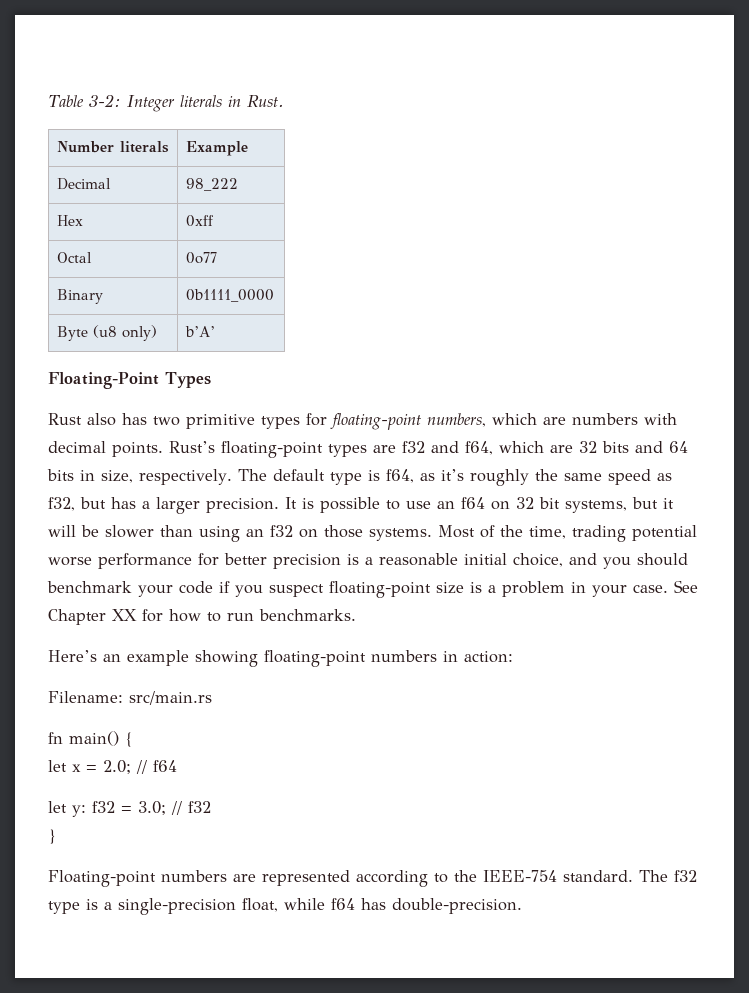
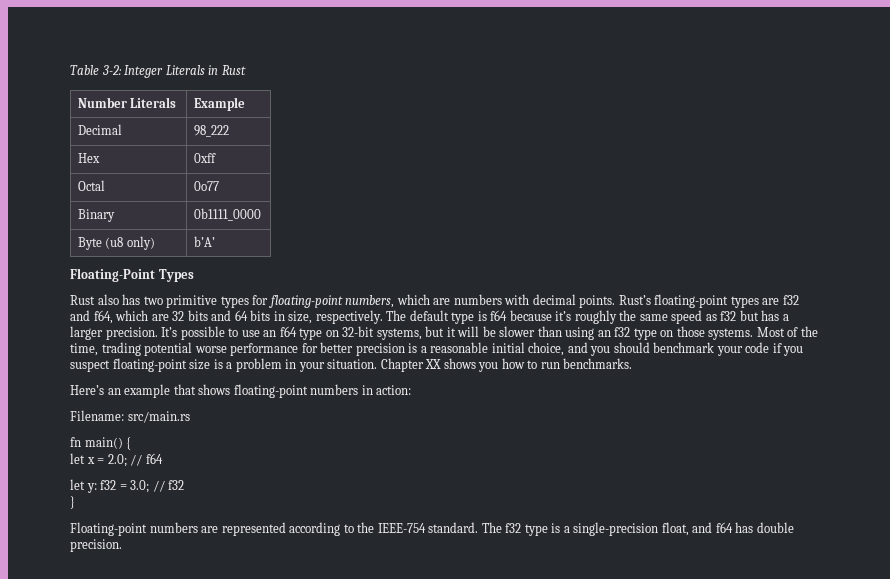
- Table 3-2: Integer literals in Rust.
+ Table 3-2: Integer Literals in Rust
- Number literals | Example
+ Number Literals | Example
- The default type is f64, as it’s roughly the same speed as f32, but has a larger precision.
+ The default type is f64 because it’s roughly the same speed as f32 but has a larger precision.
- It is possible to use an f64 on 32 bit systems, but it will be slower than using an f32 on those systems.
+ It’s possible to use an f64 type on 32-bit systems, but it will be slower than using an f32 type on those systems.
- Most of the time, trading potential worse performance for better precision is a reasonable initial choice, and you should benchmark your code if you suspect floating-point size is a problem in your case. See Chapter XX for how to run benchmarks.
+ Most of the time, trading potential worse performance for better precision is a reasonable initial choice, and you should benchmark your code if you suspect floating-point size is a problem in your situation. Chapter XX shows you how to run benchmarks.
- Here’s an example showing floating-point numbers in action:
+ Here’s an example that shows floating-point numbers in action:
- The f32 type is a single-precision float, while f64 has double-precision.
+ The f32 type is a single-precision float, and f64 has double precision.

